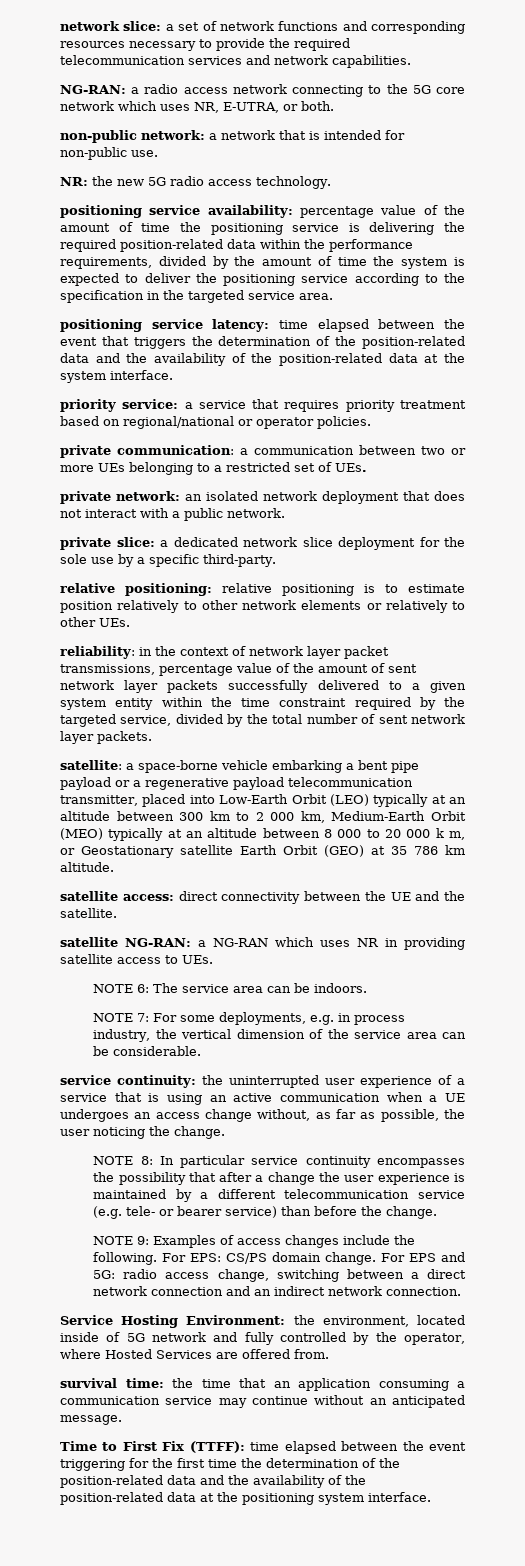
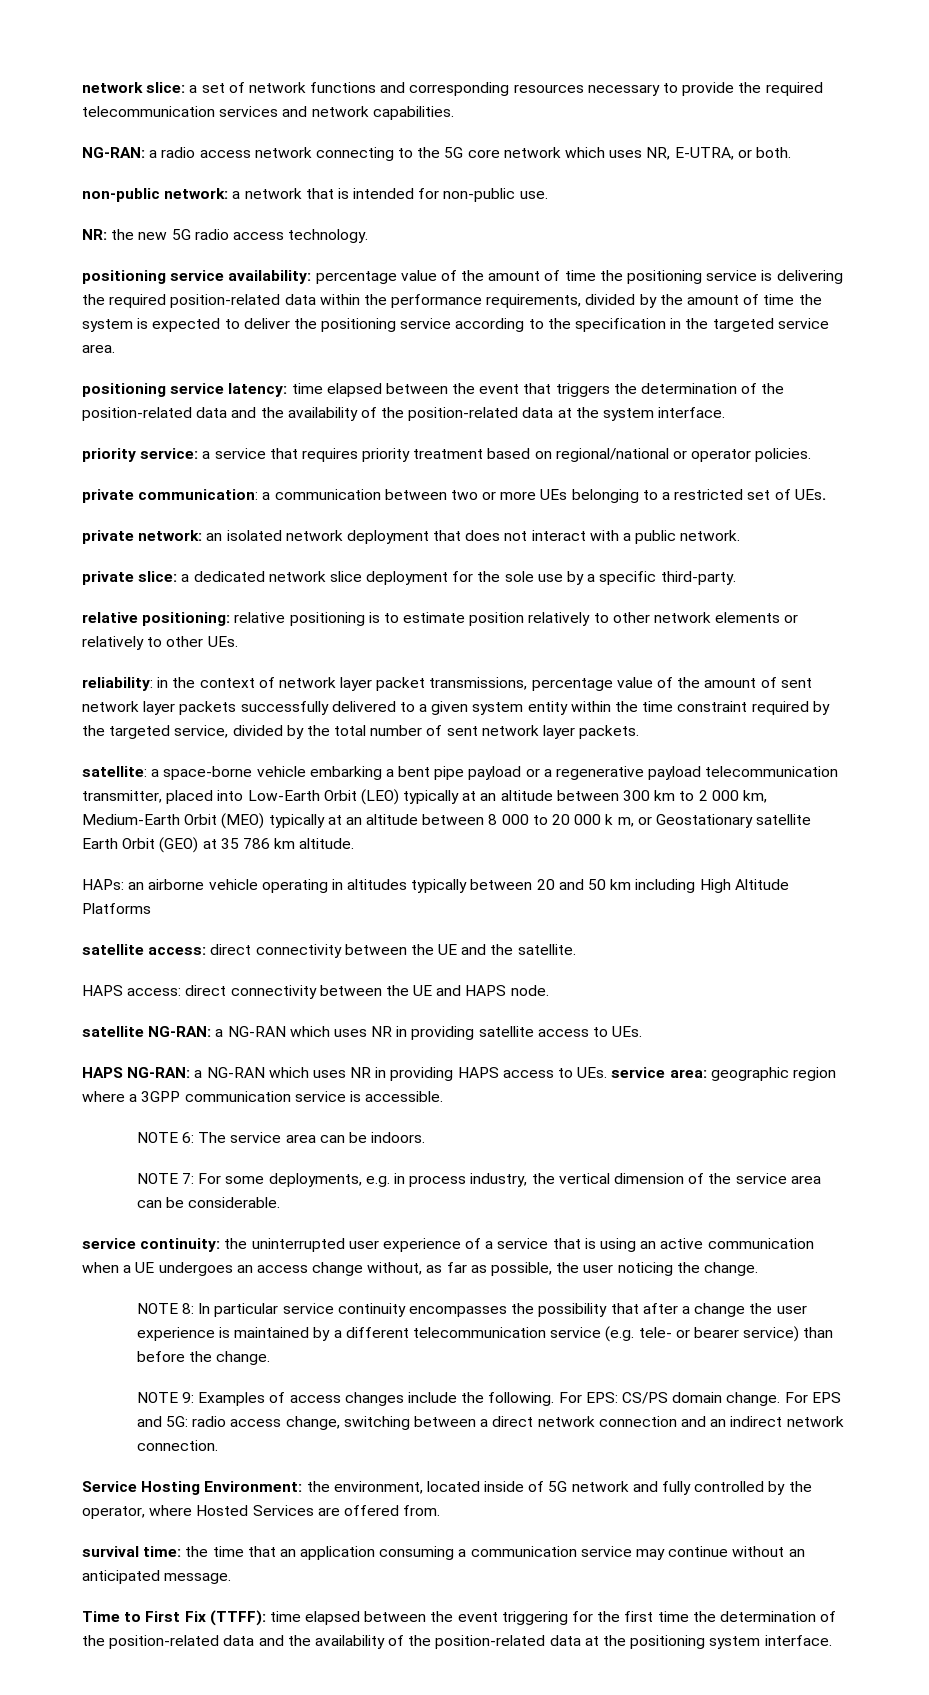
+ HAPs: an airborne vehicle operating in altitudes typically between 20 and 50 km including High Altitude Platforms
+ HAPS access: direct connectivity between the UE and HAPS node.
+ HAPS NG-RAN: a NG-RAN which uses NR in providing HAPS access to UEs. service area: geographic region where a 3GPP communication service is accessible.

